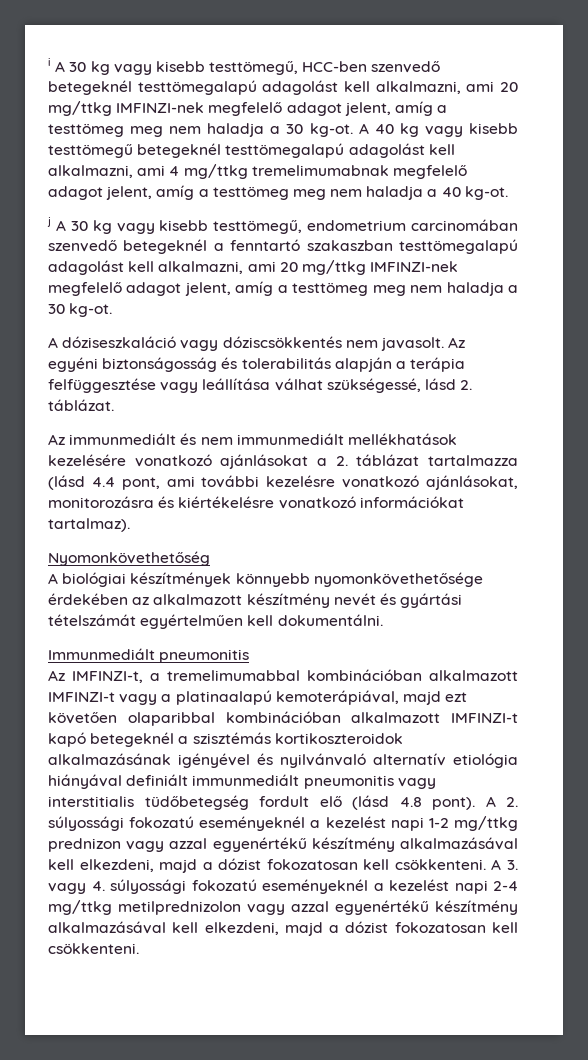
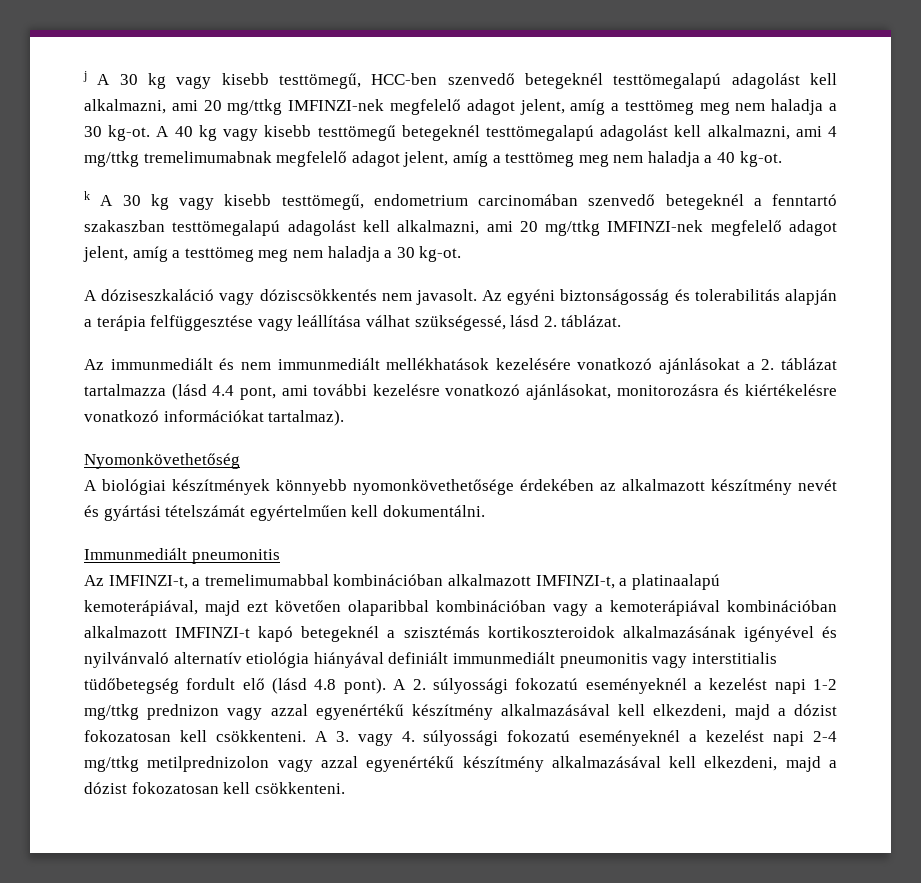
- i A 30 kg vagy kisebb testtömegű, HCC-ben szenvedő betegeknél testtömegalapú adagolást kell alkalmazni, ami 20 mg/ttkg IMFINZI-nek megfelelő adagot jelent, amíg a testtömeg meg nem haladja a 30 kg-ot.
+ j A 30 kg vagy kisebb testtömegű, HCC-ben szenvedő betegeknél testtömegalapú adagolást kell alkalmazni, ami 20 mg/ttkg IMFINZI-nek megfelelő adagot jelent, amíg a testtömeg meg nem haladja a 30 kg-ot.
- j A 30 kg vagy kisebb testtömegű, endometrium carcinomában szenvedő betegeknél a fenntartó szakaszban testtömegalapú adagolást kell alkalmazni, ami 20 mg/ttkg IMFINZI-nek megfelelő adagot jelent, amíg a testtömeg meg nem haladja a 30 kg-ot.
+ k A 30 kg vagy kisebb testtömegű, endometrium carcinomában szenvedő betegeknél a fenntartó szakaszban testtömegalapú adagolást kell alkalmazni, ami 20 mg/ttkg IMFINZI-nek megfelelő adagot jelent, amíg a testtömeg meg nem haladja a 30 kg-ot.
- Az IMFINZI-t, a tremelimumabbal kombinációban alkalmazott IMFINZI-t vagy a platinaalapú kemoterápiával, majd ezt követően olaparibbal kombinációban alkalmazott IMFINZI-t kapó betegeknél a szisztémás kortikoszteroidok alkalmazásának igényével és nyilvánvaló alternatív etiológia hiányával definiált immunmediált pneumonitis vagy interstitialis tüdőbetegség fordult elő (lásd 4.8 pont).
+ Az IMFINZI-t, a tremelimumabbal kombinációban alkalmazott IMFINZI-t, a platinaalapú kemoterápiával, majd ezt követően olaparibbal kombinációban vagy a kemoterápiával kombinációban alkalmazott IMFINZI-t kapó betegeknél a szisztémás kortikoszteroidok alkalmazásának igényével és nyilvánvaló alternatív etiológia hiányával definiált immunmediált pneumonitis vagy interstitialis tüdőbetegség fordult elő (lásd 4.8 pont).

